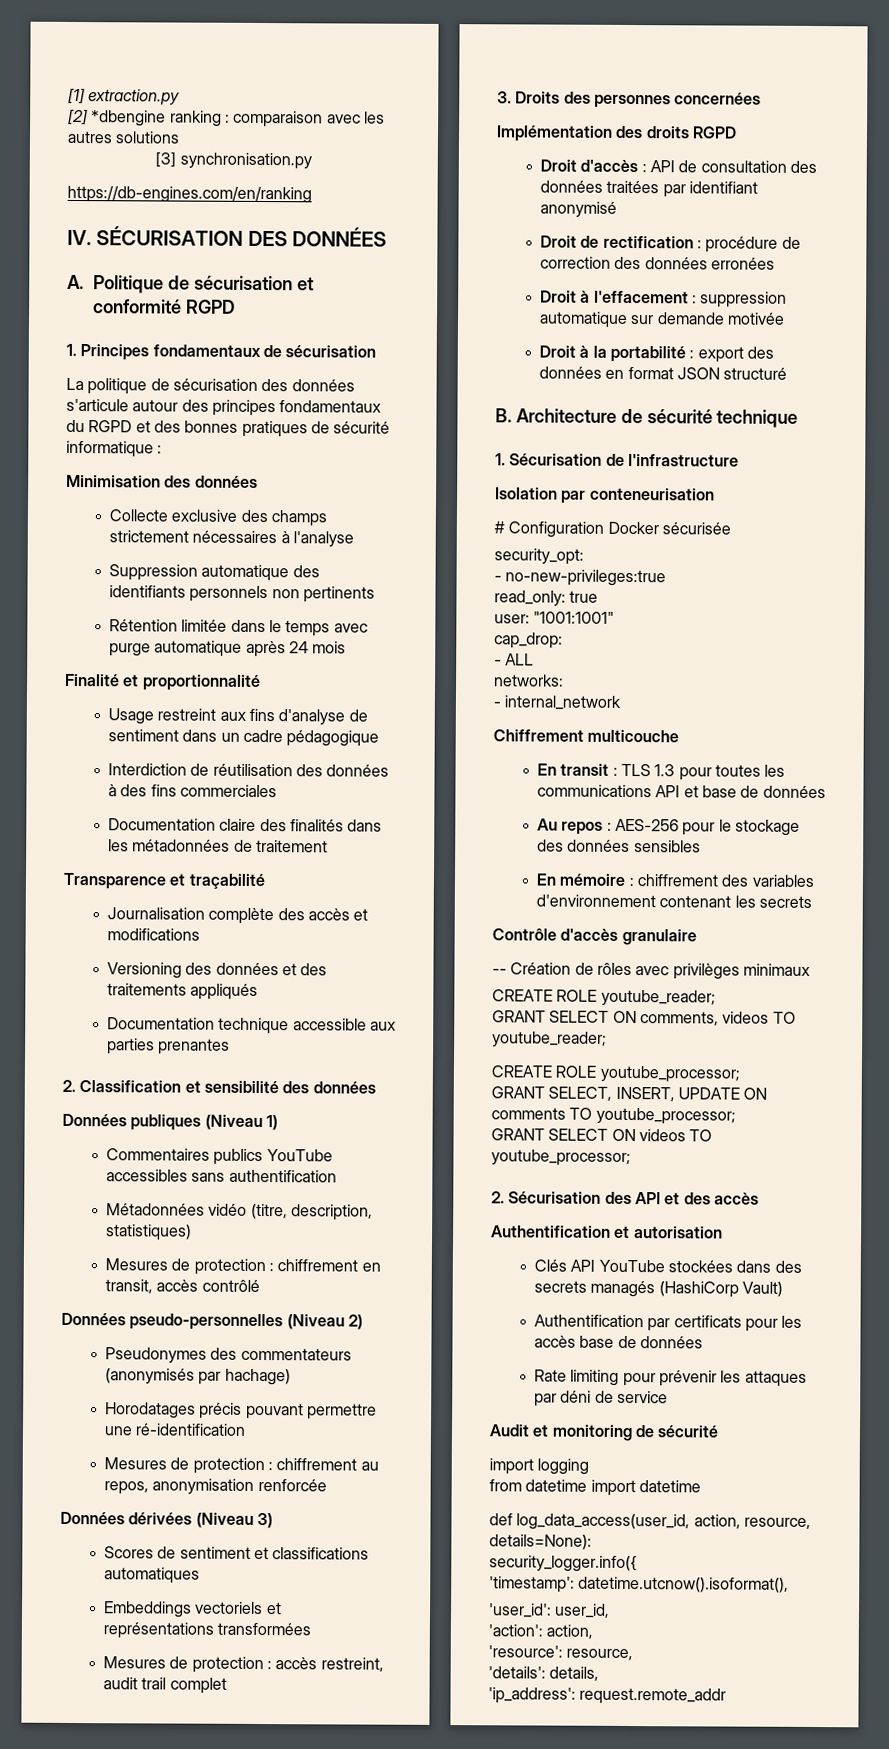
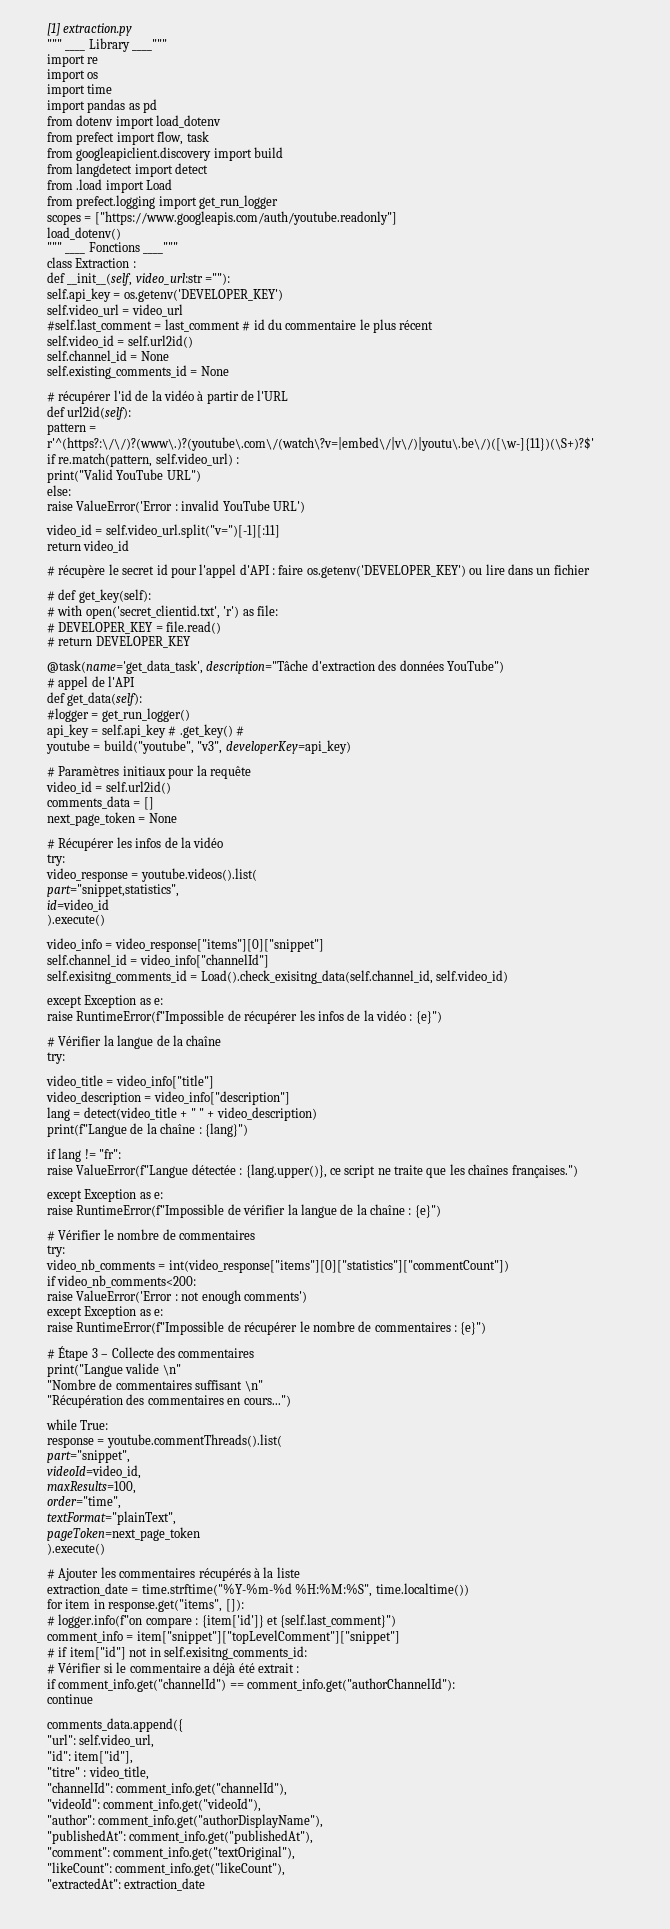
- [2] *dbengine ranking : comparaison avec les autres solutions
- [3] synchronisation.py
- https://db-engines.com/en/ranking
- IV. SÉCURISATION DES DONNÉES
- A. Politique de sécurisation et conformité RGPD
- 1. Principes fondamentaux de sécurisation
- La politique de sécurisation des données s'articule autour des principes fondamentaux du RGPD et des bonnes pratiques de sécurité informatique :
- Minimisation des données
- Collecte exclusive des champs strictement nécessaires à l'analyse
- Suppression automatique des identifiants personnels non pertinents
- Rétention limitée dans le temps avec purge automatique après 24 mois
- Finalité et proportionnalité
- Usage restreint aux fins d'analyse de sentiment dans un cadre pédagogique
- Interdiction de réutilisation des données à des fins commerciales
- Documentation claire des finalités dans les métadonnées de traitement
- Transparence et traçabilité
- Journalisation complète des accès et modifications
- Versioning des données et des traitements appliqués
- Documentation technique accessible aux parties prenantes
- 2. Classification et sensibilité des données
- Données publiques (Niveau 1)
- Commentaires publics YouTube accessibles sans authentification
- Métadonnées vidéo (titre, description, statistiques)
- Mesures de protection : chiffrement en transit, accès contrôlé
- Données pseudo-personnelles (Niveau 2)
- Pseudonymes des commentateurs (anonymisés par hachage)
- Horodatages précis pouvant permettre une ré-identification
- Mesures de protection : chiffrement au repos, anonymisation renforcée
- Données dérivées (Niveau 3)
- Scores de sentiment et classifications automatiques
- Embeddings vectoriels et représentations transformées
- Mesures de protection : accès restreint, audit trail complet
- 3. Droits des personnes concernées
- Implémentation des droits RGPD
- Droit d'accès : API de consultation des données traitées par identifiant anonymisé
- Droit de rectification : procédure de correction des données erronées
- Droit à l'effacement : suppression automatique sur demande motivée
- Droit à la portabilité : export des données en format JSON structuré
- B. Architecture de sécurité technique
- 1. Sécurisation de l'infrastructure
- Isolation par conteneurisation
- # Configuration Docker sécurisée
- security_opt:
- - no-new-privileges:true
- read_only: true
- user: "1001:1001"
- cap_drop:
- - ALL
- networks:
- - internal_network
- Chiffrement multicouche
- En transit : TLS 1.3 pour toutes les communications API et base de données
- Au repos : AES-256 pour le stockage des données sensibles
- En mémoire : chiffrement des variables d'environnement contenant les secrets
- Contrôle d'accès granulaire
- -- Création de rôles avec privilèges minimaux
- CREATE ROLE youtube_reader;
- GRANT SELECT ON comments, videos TO youtube_reader;
- CREATE ROLE youtube_processor;
- GRANT SELECT, INSERT, UPDATE ON comments TO youtube_processor;
- GRANT SELECT ON videos TO youtube_processor;
- 2. Sécurisation des API et des accès
- Authentification et autorisation
- Clés API YouTube stockées dans des secrets managés (HashiCorp Vault)
- Authentification par certificats pour les accès base de données
- Rate limiting pour prévenir les attaques par déni de service
- Audit et monitoring de sécurité
- import logging
- from datetime import datetime
- def log_data_access(user_id, action, resource, details=None):
- security_logger.info({
- 'timestamp': datetime.utcnow().isoformat(),
- 'user_id': user_id,
- 'action': action,
- 'resource': resource,
- 'details': details,
- 'ip_address': request.remote_addr
+ """ ____ Library ____"""
+ import re
+ import os
+ import time
+ import pandas as pd
+ from dotenv import load_dotenv
+ from prefect import flow, task
+ from googleapiclient.discovery import build
+ from langdetect import detect
+ from .load import Load
+ from prefect.logging import get_run_logger
+ scopes = ["https://www.googleapis.com/auth/youtube.readonly"]
+ load_dotenv()
+ """ ____ Fonctions ____"""
+ class Extraction :
+ def __init__(self, video_url:str =""):
+ self.api_key = os.getenv('DEVELOPER_KEY')
+ self.video_url = video_url
+ #self.last_comment = last_comment # id du commentaire le plus récent
+ self.video_id = self.url2id()
+ self.channel_id = None
+ self.existing_comments_id = None
+ # récupérer l'id de la vidéo à partir de l'URL
+ def url2id(self):
+ pattern = r'^(https?:\/\/)?(www\.)?(youtube\.com\/(watch\?v=|embed\/|v\/)|youtu\.be\/)([\w-]{11})(\S+)?$'
+ if re.match(pattern, self.video_url) :
+ print("Valid YouTube URL")
+ else:
+ raise ValueError('Error : invalid YouTube URL')
+ video_id = self.video_url.split("v=")[-1][:11]
+ return video_id
+ # récupère le secret id pour l'appel d'API : faire os.getenv('DEVELOPER_KEY') ou lire dans un fichier
+ # def get_key(self):
+ # with open('secret_clientid.txt', 'r') as file:
+ # DEVELOPER_KEY = file.read()
+ # return DEVELOPER_KEY
+ @task(name='get_data_task', description="Tâche d'extraction des données YouTube")
+ # appel de l'API
+ def get_data(self):
+ #logger = get_run_logger()
+ api_key = self.api_key # .get_key() #
+ youtube = build("youtube", "v3", developerKey=api_key)
+ # Paramètres initiaux pour la requête
+ video_id = self.url2id()
+ comments_data = []
+ next_page_token = None
+ # Récupérer les infos de la vidéo
+ try:
+ video_response = youtube.videos().list(
+ part="snippet,statistics",
+ id=video_id
+ ).execute()
+ video_info = video_response["items"][0]["snippet"]
+ self.channel_id = video_info["channelId"]
+ self.exisitng_comments_id = Load().check_exisitng_data(self.channel_id, self.video_id)
+ except Exception as e:
+ raise RuntimeError(f"Impossible de récupérer les infos de la vidéo : {e}")
+ # Vérifier la langue de la chaîne
+ try:
+ video_title = video_info["title"]
+ video_description = video_info["description"]
+ lang = detect(video_title + " " + video_description)
+ print(f"Langue de la chaîne : {lang}")
+ if lang != "fr":
+ raise ValueError(f"Langue détectée : {lang.upper()}, ce script ne traite que les chaînes françaises.")
+ except Exception as e:
+ raise RuntimeError(f"Impossible de vérifier la langue de la chaîne : {e}")
+ # Vérifier le nombre de commentaires
+ try:
+ video_nb_comments = int(video_response["items"][0]["statistics"]["commentCount"])
+ if video_nb_comments<200:
+ raise ValueError('Error : not enough comments')
+ except Exception as e:
+ raise RuntimeError(f"Impossible de récupérer le nombre de commentaires : {e}")
+ # Étape 3 – Collecte des commentaires
+ print("Langue valide \n"
+ "Nombre de commentaires suffisant \n"
+ "Récupération des commentaires en cours...")
+ while True:
+ response = youtube.commentThreads().list(
+ part="snippet",
+ videoId=video_id,
+ maxResults=100,
+ order="time",
+ textFormat="plainText",
+ pageToken=next_page_token
+ ).execute()
+ # Ajouter les commentaires récupérés à la liste
+ extraction_date = time.strftime("%Y-%m-%d %H:%M:%S", time.localtime())
+ for item in response.get("items", []):
+ # logger.info(f"on compare : {item['id']} et {self.last_comment}")
+ comment_info = item["snippet"]["topLevelComment"]["snippet"]
+ # if item["id"] not in self.exisitng_comments_id:
+ # Vérifier si le commentaire a déjà été extrait :
+ if comment_info.get("channelId") == comment_info.get("authorChannelId"):
+ continue
+ comments_data.append({
+ "url": self.video_url,
+ "id": item["id"],
+ "titre" : video_title,
+ "channelId": comment_info.get("channelId"),
+ "videoId": comment_info.get("videoId"),
+ "author": comment_info.get("authorDisplayName"),
+ "publishedAt": comment_info.get("publishedAt"),
+ "comment": comment_info.get("textOriginal"),
+ "likeCount": comment_info.get("likeCount"),
+ "extractedAt": extraction_date

